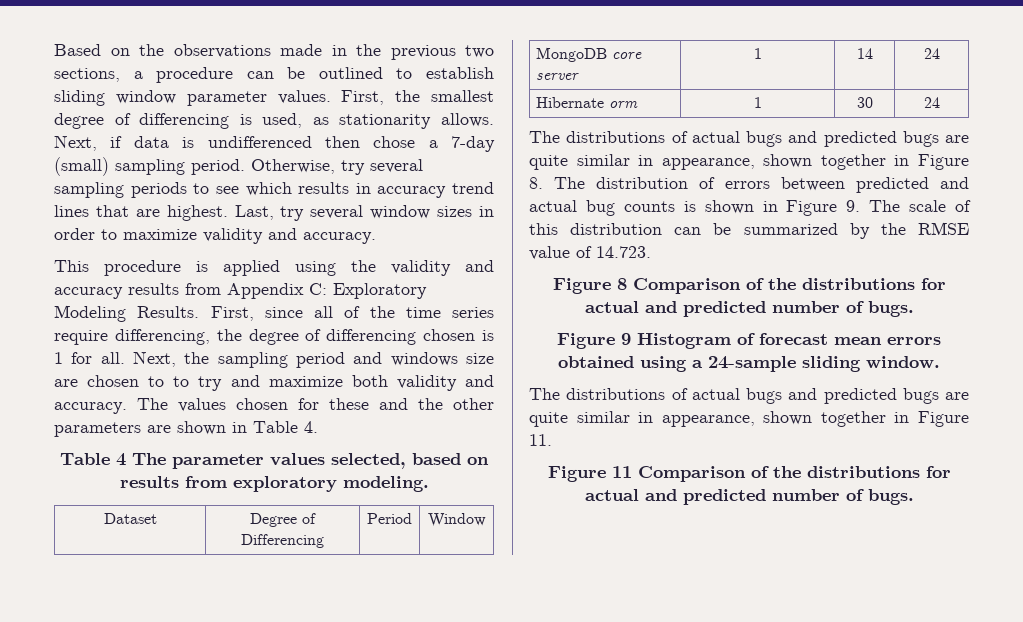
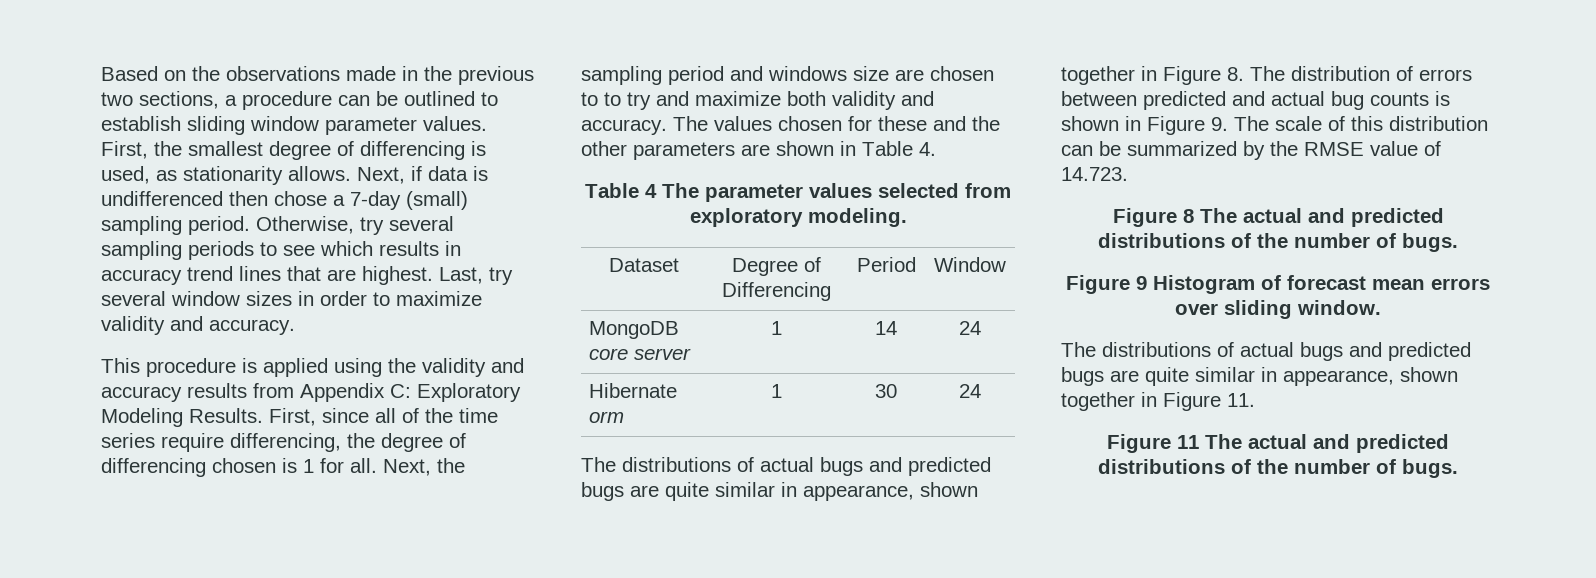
- Table 4 The parameter values selected, based on results from exploratory modeling.
+ Table 4 The parameter values selected from exploratory modeling.
- Figure 8 Comparison of the distributions for actual and predicted number of bugs.
+ Figure 8 The actual and predicted distributions of the number of bugs.
- Figure 9 Histogram of forecast mean errors obtained using a 24-sample sliding window.
+ Figure 9 Histogram of forecast mean errors over sliding window.
- Figure 11 Comparison of the distributions for actual and predicted number of bugs.
+ Figure 11 The actual and predicted distributions of the number of bugs.

